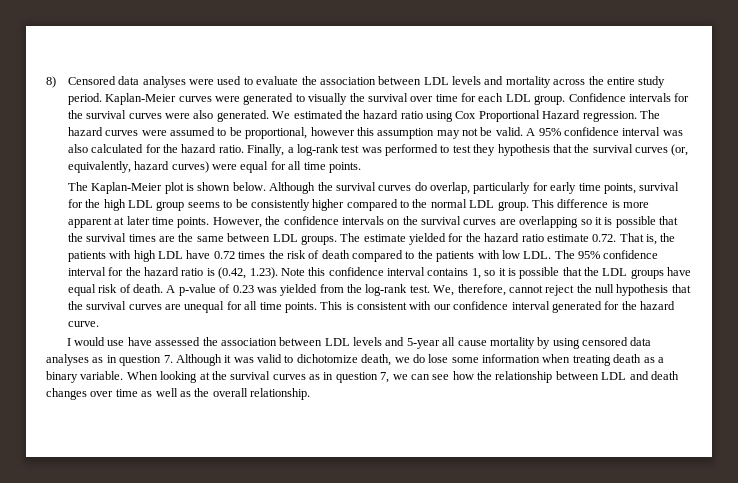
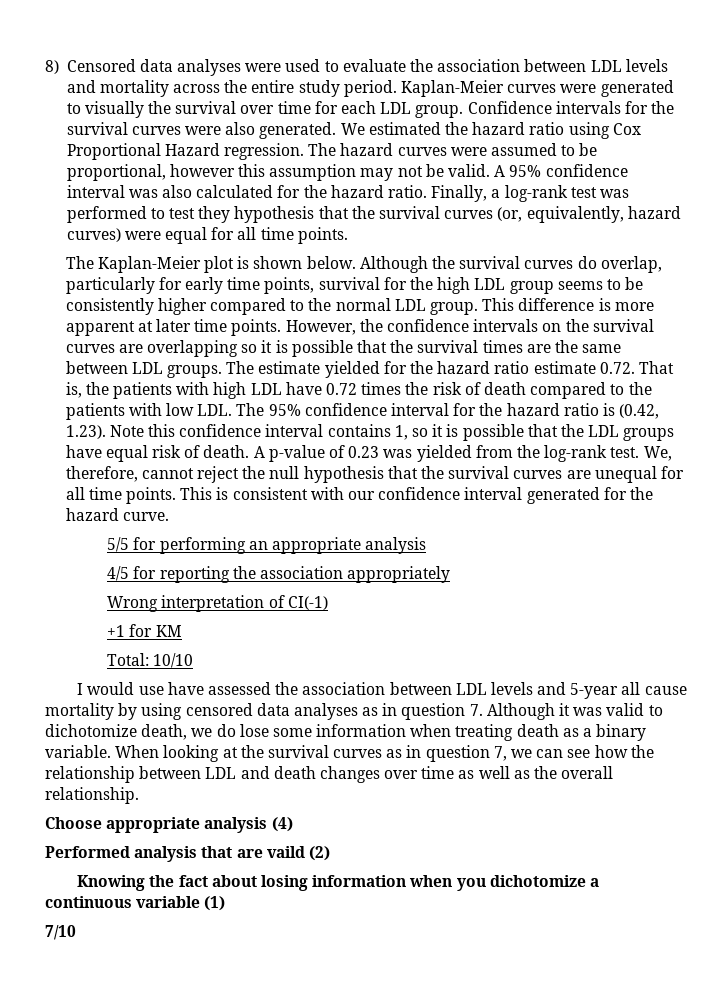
+ 5/5 for performing an appropriate analysis
+ 4/5 for reporting the association appropriately
+ Wrong interpretation of CI(-1)
+ +1 for KM
+ Total: 10/10
+ Choose appropriate analysis (4)
+ Performed analysis that are vaild (2)
+ Knowing the fact about losing information when you dichotomize a continuous variable (1)
+ 7/10

